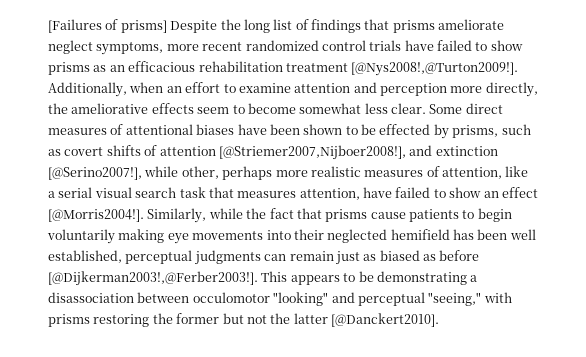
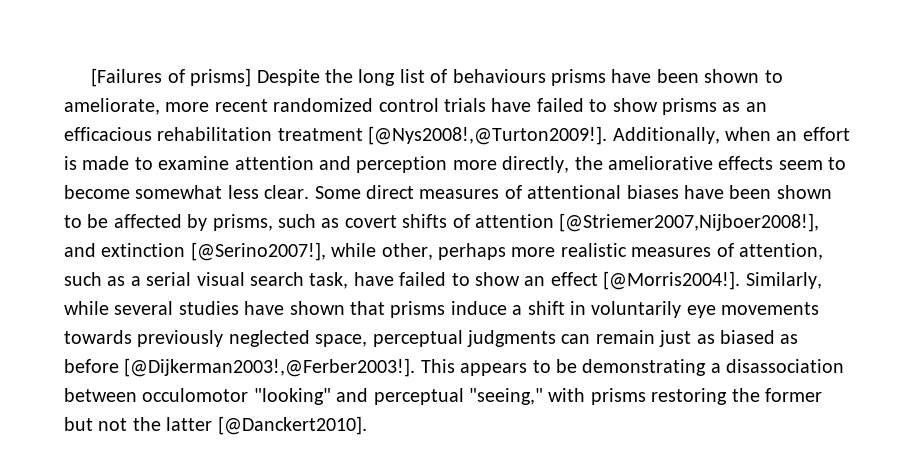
- [Failures of prisms] Despite the long list of findings that prisms ameliorate neglect symptoms, more recent randomized control trials have failed to show prisms as an efficacious rehabilitation treatment [@Nys2008!,@Turton2009!].
+ [Failures of prisms] Despite the long list of behaviours prisms have been shown to ameliorate, more recent randomized control trials have failed to show prisms as an efficacious rehabilitation treatment [@Nys2008!,@Turton2009!].
- Additionally, when an effort to examine attention and perception more directly, the ameliorative effects seem to become somewhat less clear.
+ Additionally, when an effort is made to examine attention and perception more directly, the ameliorative effects seem to become somewhat less clear.
- Some direct measures of attentional biases have been shown to be effected by prisms, such as covert shifts of attention [@Striemer2007,Nijboer2008!], and extinction [@Serino2007!], while other, perhaps more realistic measures of attention, like a serial visual search task that measures attention, have failed to show an effect [@Morris2004!].
+ Some direct measures of attentional biases have been shown to be affected by prisms, such as covert shifts of attention [@Striemer2007,Nijboer2008!], and extinction [@Serino2007!], while other, perhaps more realistic measures of attention, such as a serial visual search task, have failed to show an effect [@Morris2004!].
- Similarly, while the fact that prisms cause patients to begin voluntarily making eye movements into their neglected hemifield has been well established, perceptual judgments can remain just as biased as before [@Dijkerman2003!,@Ferber2003!].
+ Similarly, while several studies have shown that prisms induce a shift in voluntarily eye movements towards previously neglected space, perceptual judgments can remain just as biased as before [@Dijkerman2003!,@Ferber2003!].

